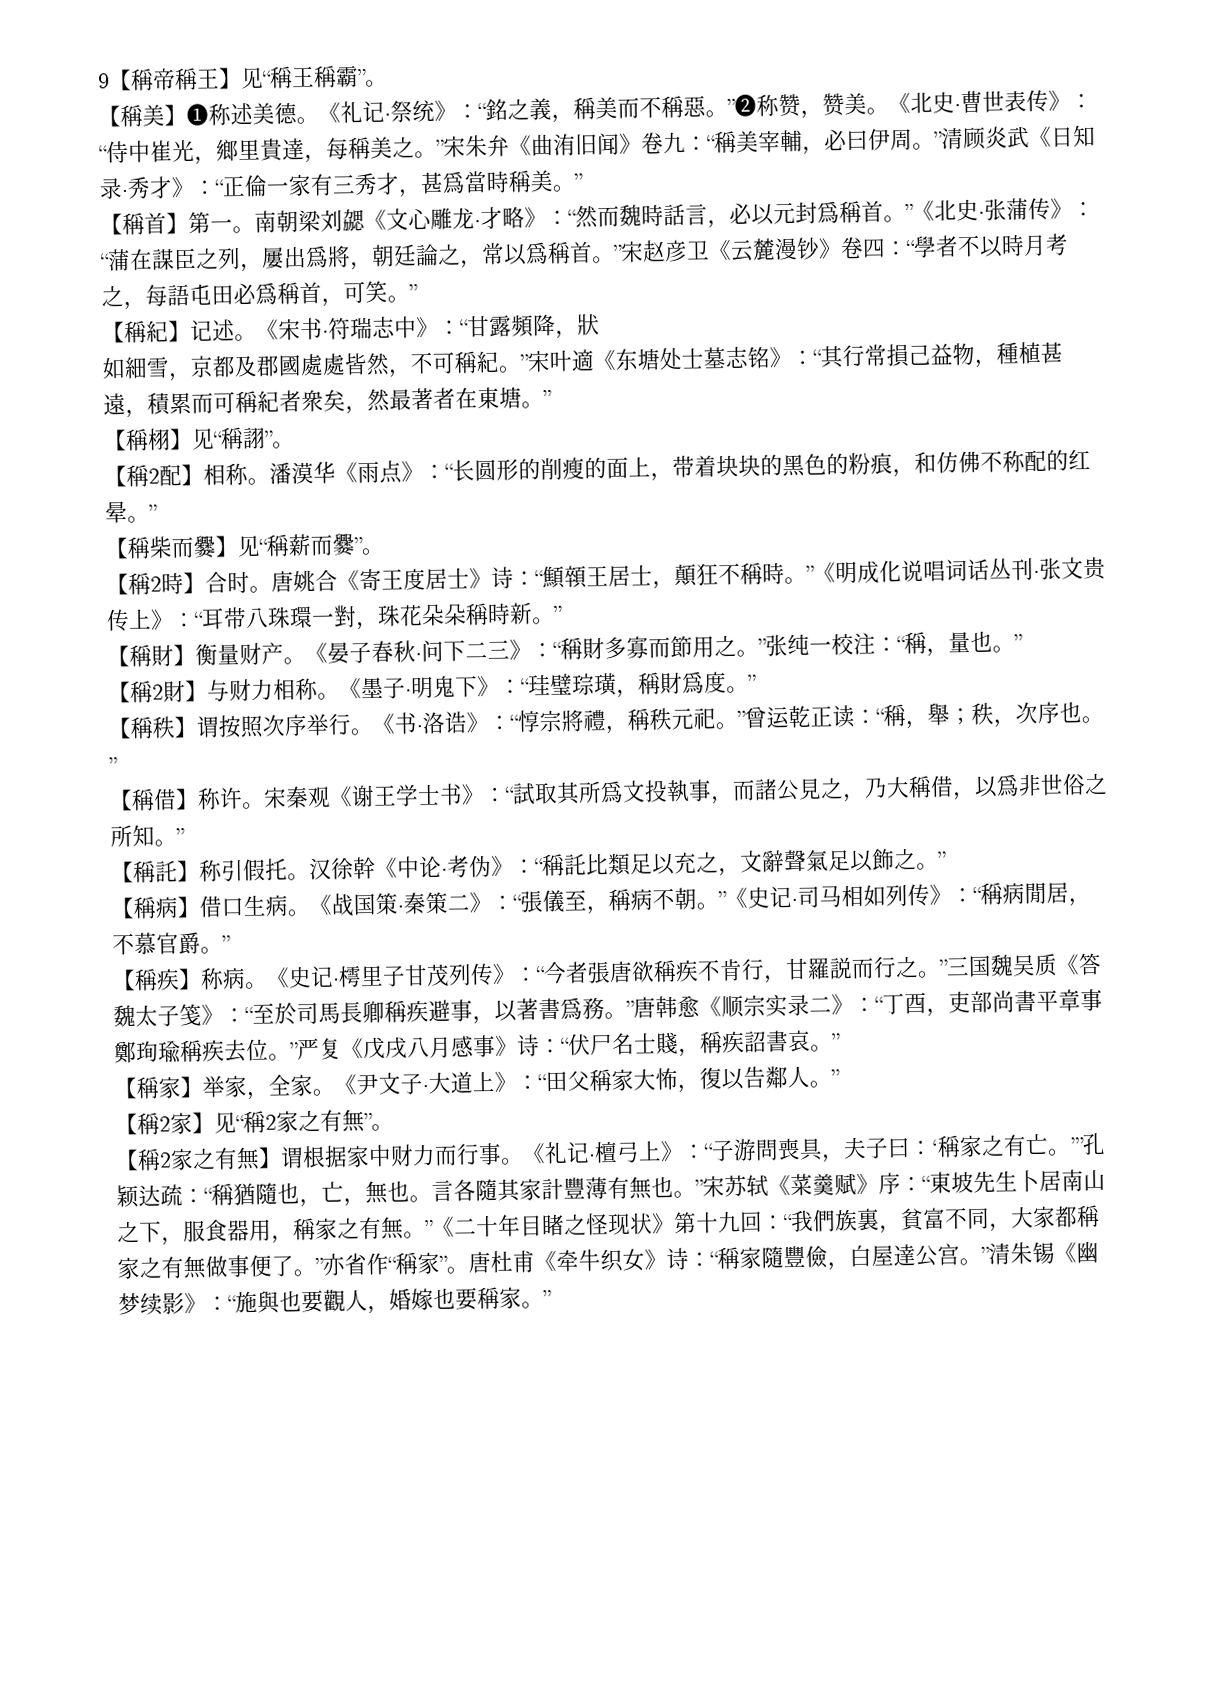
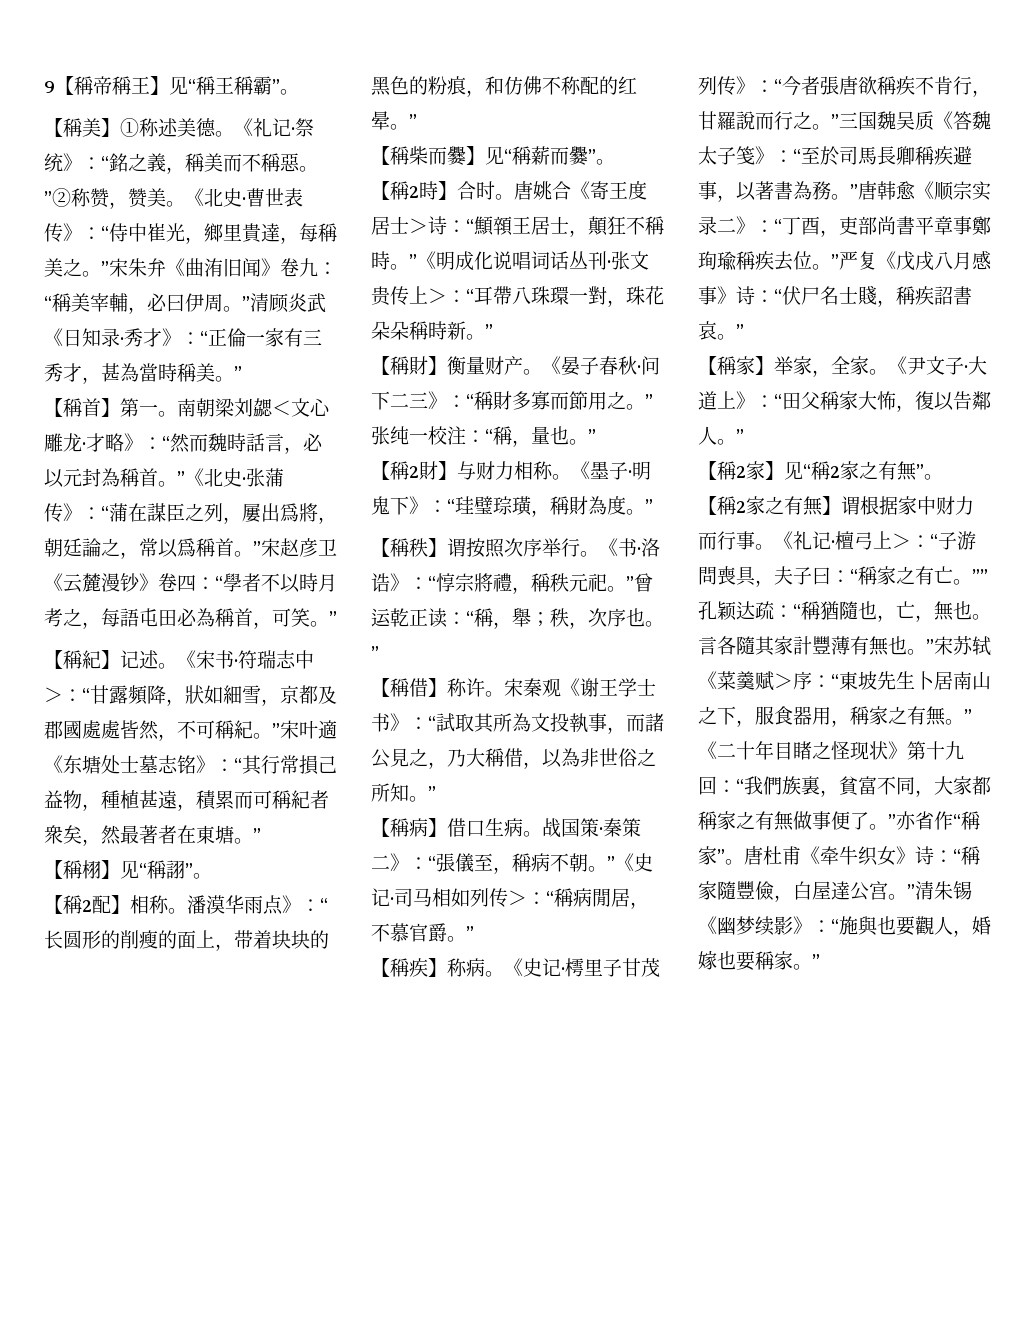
- 【稱美】❶称述美德。
+ 【稱美】①称述美德。
- 《礼记·祭统》：“銘之義，稱美而不稱惡。”❷称赞，赞美。
+ 《礼记·祭统》：“銘之義，稱美而不稱惡。”②称赞，赞美。
- 《北史·曹世表传》：“侍中崔光，鄉里貴達，每稱美之。”宋朱弁《曲洧旧闻》卷九：“稱美宰輔，必曰伊周。”清顾炎武《日知录·秀才》：“正倫一家有三秀才，甚爲當時稱美。”
+ 《北史·曹世表传》：“侍中崔光，鄉里貴達，每稱美之。”宋朱弁《曲洧旧闻》卷九：“稱美宰輔，必曰伊周。”清顾炎武《日知录·秀才》：“正倫一家有三秀才，甚為當時稱美。”
- 南朝梁刘勰《文心雕龙·才略》：“然而魏時話言，必以元封爲稱首。”《北史·张蒲传》：“蒲在謀臣之列，屢出爲將，朝廷論之，常以爲稱首。”宋赵彦卫《云麓漫钞》卷四：“學者不以時月考之，每語屯田必爲稱首，可笑。”
+ 南朝梁刘勰＜文心雕龙·才略》：“然而魏時話言，必以元封為稱首。”《北史·张蒲传》：“蒲在謀臣之列，屢出爲將，朝廷論之，常以爲稱首。”宋赵彦卫《云麓漫钞》卷四：“學者不以時月考之，每語屯田必為稱首，可笑。”
- 《宋书·符瑞志中》：“甘露頻降，狀
- 如細雪，京都及郡國處處皆然，不可稱紀。”宋叶適《东塘处士墓志铭》：“其行常損己益物，種植甚遠，積累而可稱紀者衆矣，然最著者在東塘。”
+ 《宋书·符瑞志中＞：“甘露頻降，狀如細雪，京都及郡國處處皆然，不可稱紀。”宋叶適《东塘处士墓志铭》：“其行常損己益物，種植甚遠，積累而可稱紀者衆矣，然最著者在東塘。”
- 潘漠华《雨点》：“长圆形的削瘦的面上，带着块块的黑色的粉痕，和仿佛不称配的红晕。”
+ 潘漠华雨点》：“长圆形的削瘦的面上，带着块块的黑色的粉痕，和仿佛不称配的红晕。”
- 唐姚合《寄王度居士》诗：“顦顇王居士，顛狂不稱時。”《明成化说唱词话丛刊·张文贵传上》：“耳带八珠環一對，珠花朵朵稱時新。”
+ 唐姚合《寄王度居士＞诗：“顦顇王居士，顛狂不稱時。”《明成化说唱词话丛刊·张文贵传上＞：“耳帶八珠環一對，珠花朵朵稱時新。”
- 《墨子·明鬼下》：“珪璧琮璜，稱財爲度。”
+ 《墨子·明鬼下》：“珪璧琮璜，稱財為度。”
- 宋秦观《谢王学士书》：“試取其所爲文投執事，而諸公見之，乃大稱借，以爲非世俗之所知。”
+ 宋秦观《谢王学士书》：“試取其所為文投執事，而諸公見之，乃大稱借，以為非世俗之所知。”
- 【稱託】称引假托。汉徐幹《中论·考伪》：“稱託比類足以充之，文辭聲氣足以飾之。”
- 《战国策·秦策二》：“張儀至，稱病不朝。”《史记·司马相如列传》：“稱病閒居，不慕官爵。”
+ 战国策·秦策二》：“張儀至，稱病不朝。”《史记·司马相如列传＞：“稱病閒居，不慕官爵。”
- “今者張唐欲稱疾不肯行，甘羅説而行之。”三国魏吴质《答魏太子笺》：
+ “今者張唐欲稱疾不肯行，甘羅說而行之。”三国魏吴质《答魏太子笺》：
- “至於司馬長卿稱疾避事，以著書爲務。”唐韩愈《顺宗实录二》：
+ “至於司馬長卿稱疾避事，以著書為務。”唐韩愈《顺宗实录二》：
- 《礼记·檀弓上》：“子游問喪具，夫子曰：‘稱家之有亡。’”孔颖达疏：“稱猶隨也，亡，無也。
+ 《礼记·檀弓上＞：“子游問喪具，夫子曰：“稱家之有亡。””孔颖达疏：“稱猶隨也，亡，無也。
- 言各隨其家計豐薄有無也。”宋苏轼《菜羹赋》序：“東坡先生卜居南山之下，服食器用，稱家之有無。”《二十年目睹之怪现状》第十九回：“我們族裏，貧富不同，大家都稱家之有無做事便了。”亦省作“稱家”。
+ 言各隨其家計豐薄有無也。”宋苏轼《菜羹赋＞序：“東坡先生卜居南山之下，服食器用，稱家之有無。”《二十年目睹之怪现状》第十九回：“我們族裏，貧富不同，大家都稱家之有無做事便了。”亦省作“稱家”。

